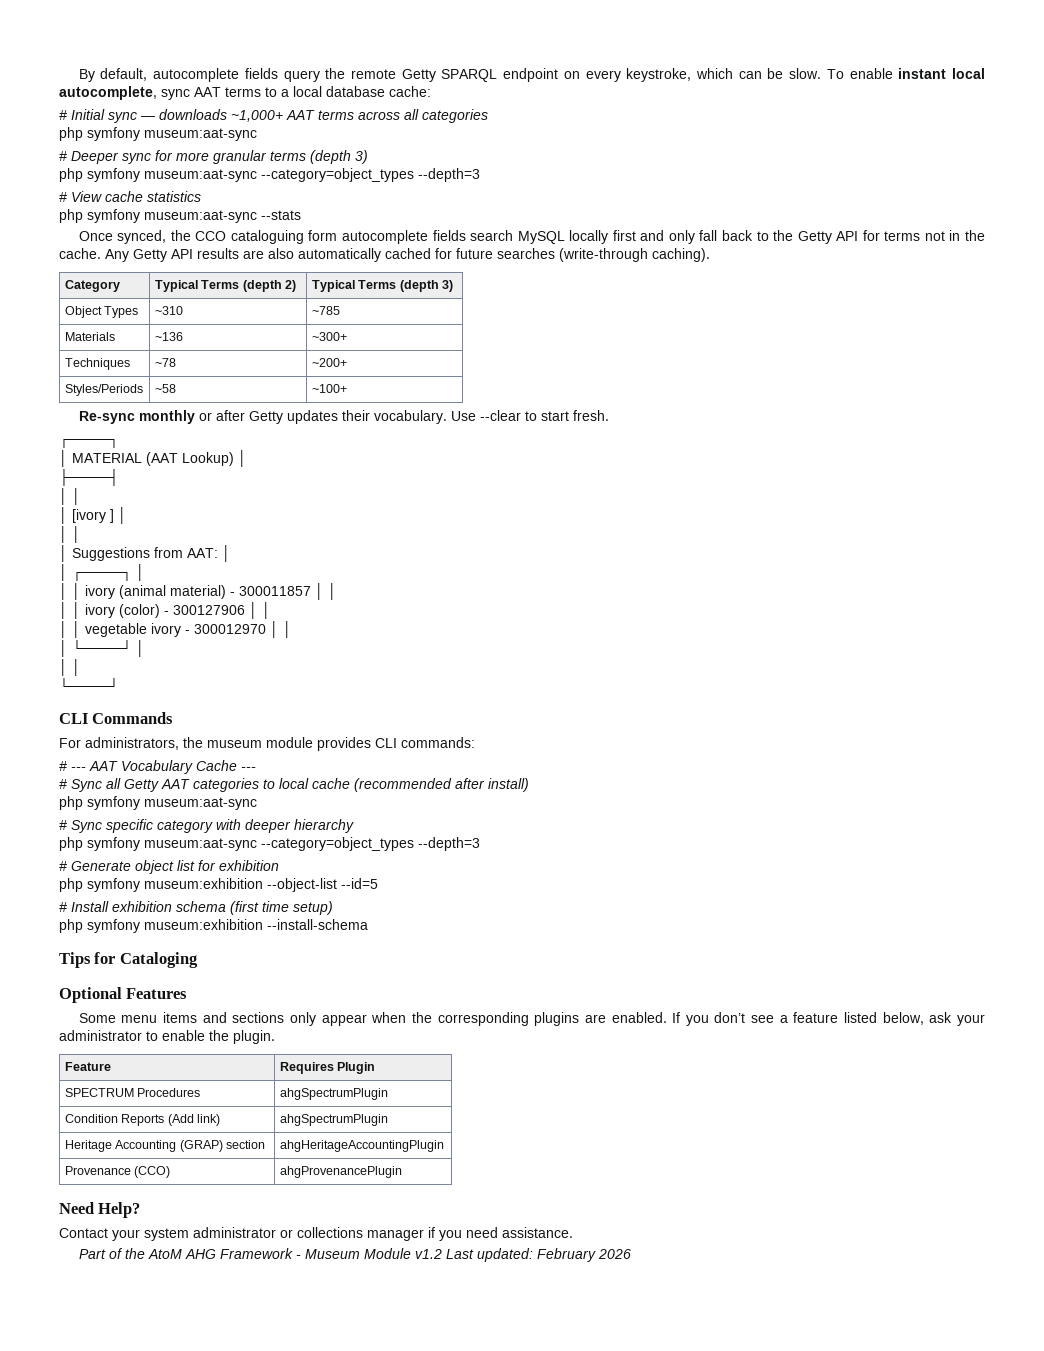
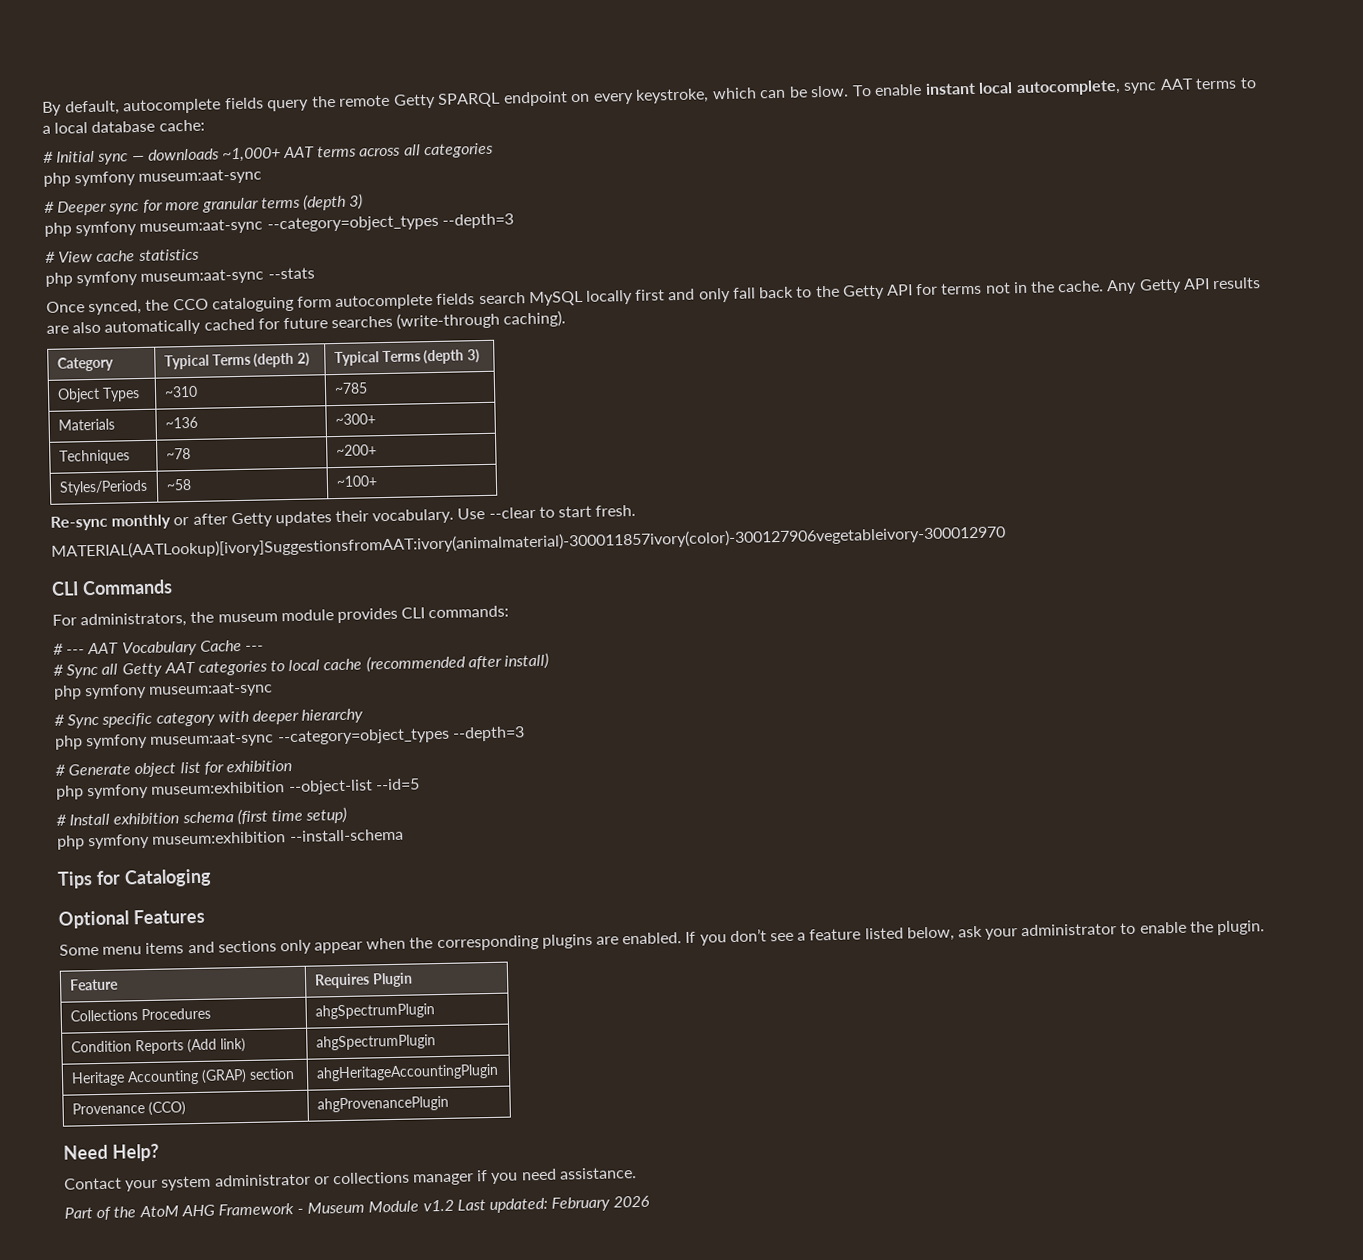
  Use --clear to start fresh.
- ┌────┐
- │ MATERIAL (AAT Lookup) │
- ├────┤
- │ │
- │ [ivory ] │
- │ │
- │ Suggestions from AAT: │
- │ ┌────┐ │
- │ │ ivory (animal material) - 300011857 │ │
- │ │ ivory (color) - 300127906 │ │
- │ │ vegetable ivory - 300012970 │ │
- │ └────┘ │
- │ │
- └────┘
+ MATERIAL(AATLookup)[ivory]SuggestionsfromAAT:ivory(animalmaterial)-300011857ivory(color)-300127906vegetableivory-300012970
- SPECTRUM Procedures | ahgSpectrumPlugin
+ Collections Procedures | ahgSpectrumPlugin

